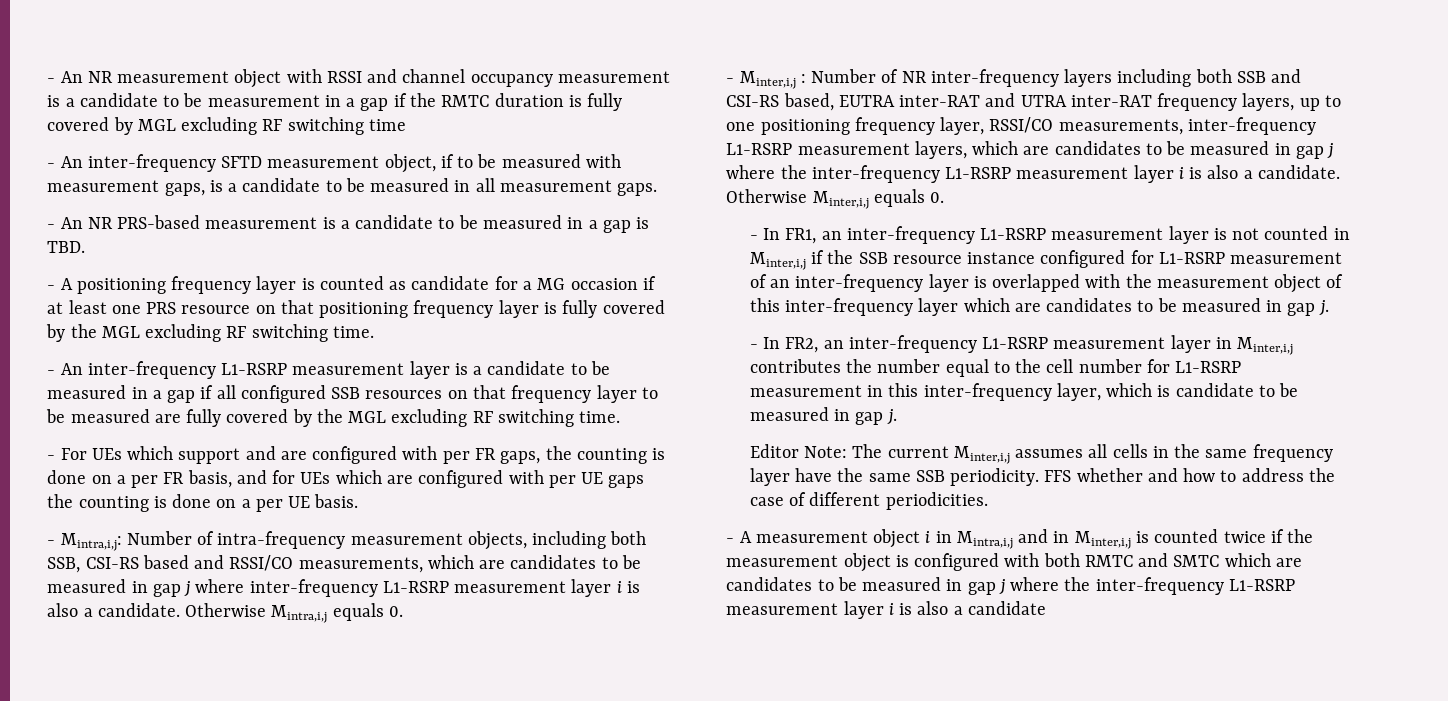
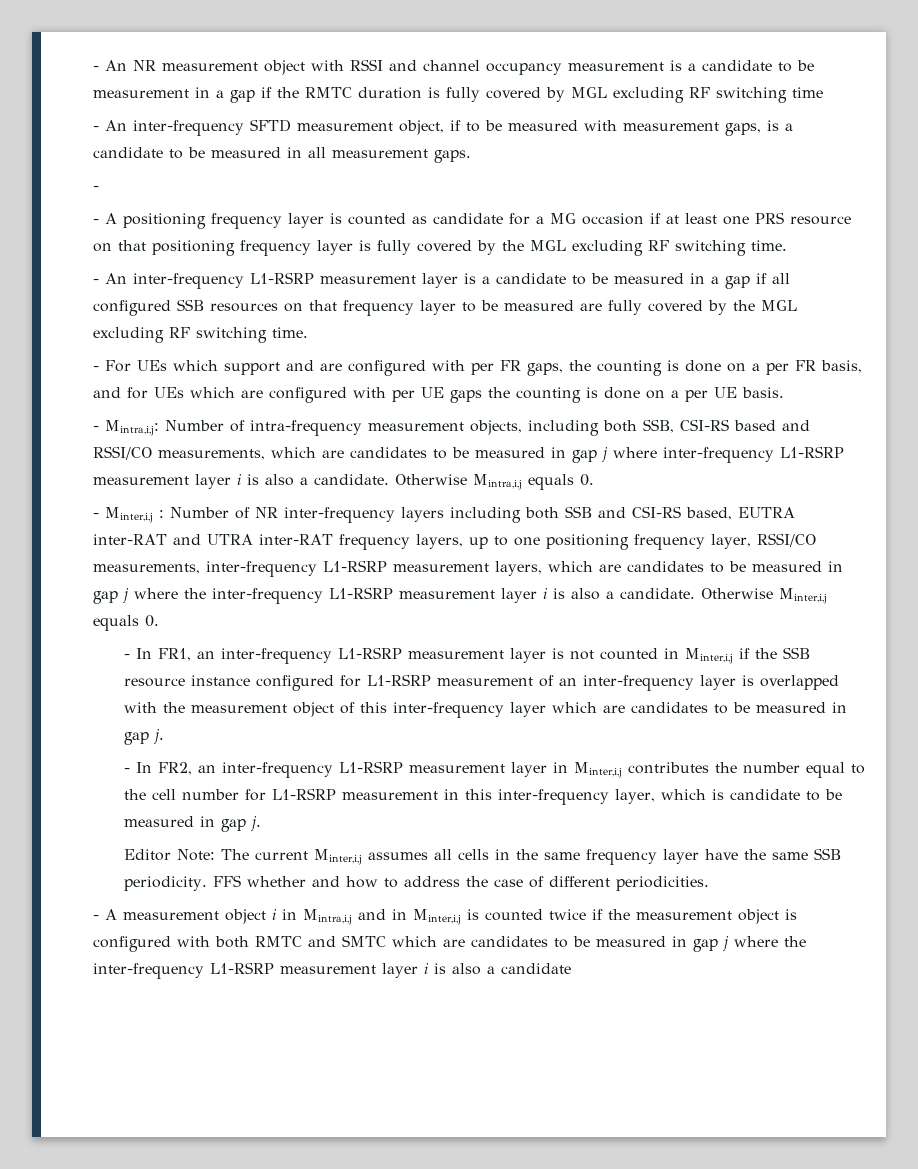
  - An inter-frequency SFTD measurement object, if to be measured with measurement gaps, is a candidate to be measured in all measurement gaps.
- - An NR PRS-based measurement is a candidate to be measured in a gap is TBD.
+ -

